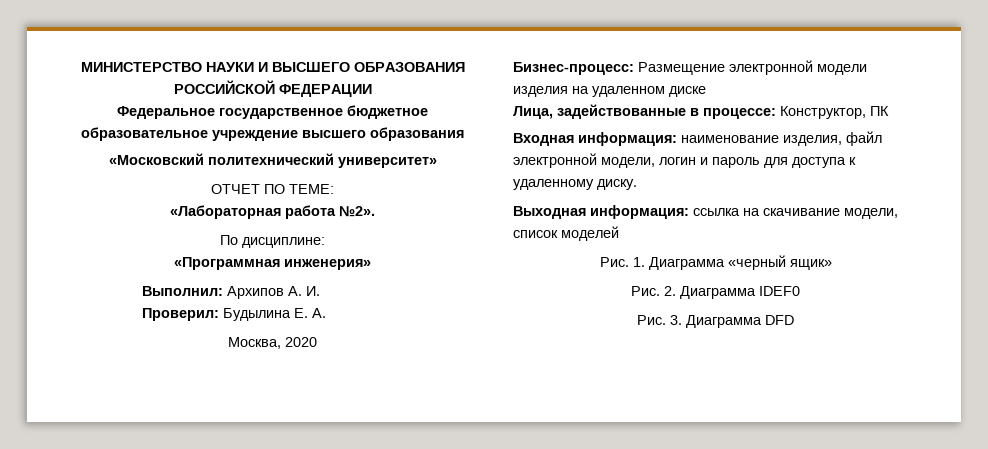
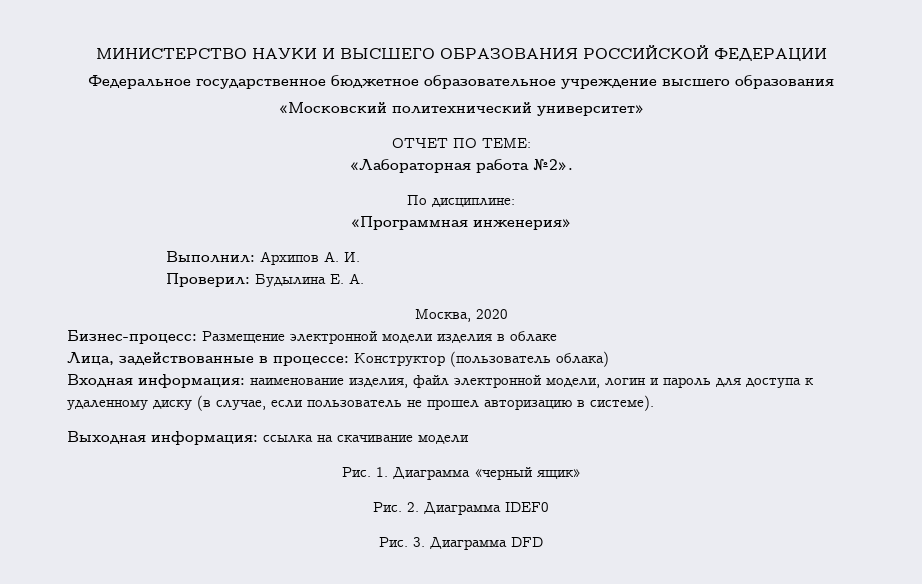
- Бизнес-процесс: Размещение электронной модели изделия на удаленном диске
+ Бизнес-процесс: Размещение электронной модели изделия в облаке
- Лица, задействованные в процессе: Конструктор, ПК
+ Лица, задействованные в процессе: Конструктор (пользователь облака)
- Входная информация: наименование изделия, файл электронной модели, логин и пароль для доступа к удаленному диску.
+ Входная информация: наименование изделия, файл электронной модели, логин и пароль для доступа к удаленному диску (в случае, если пользователь не прошел авторизацию в системе).
- Выходная информация: ссылка на скачивание модели, список моделей
+ Выходная информация: ссылка на скачивание модели

